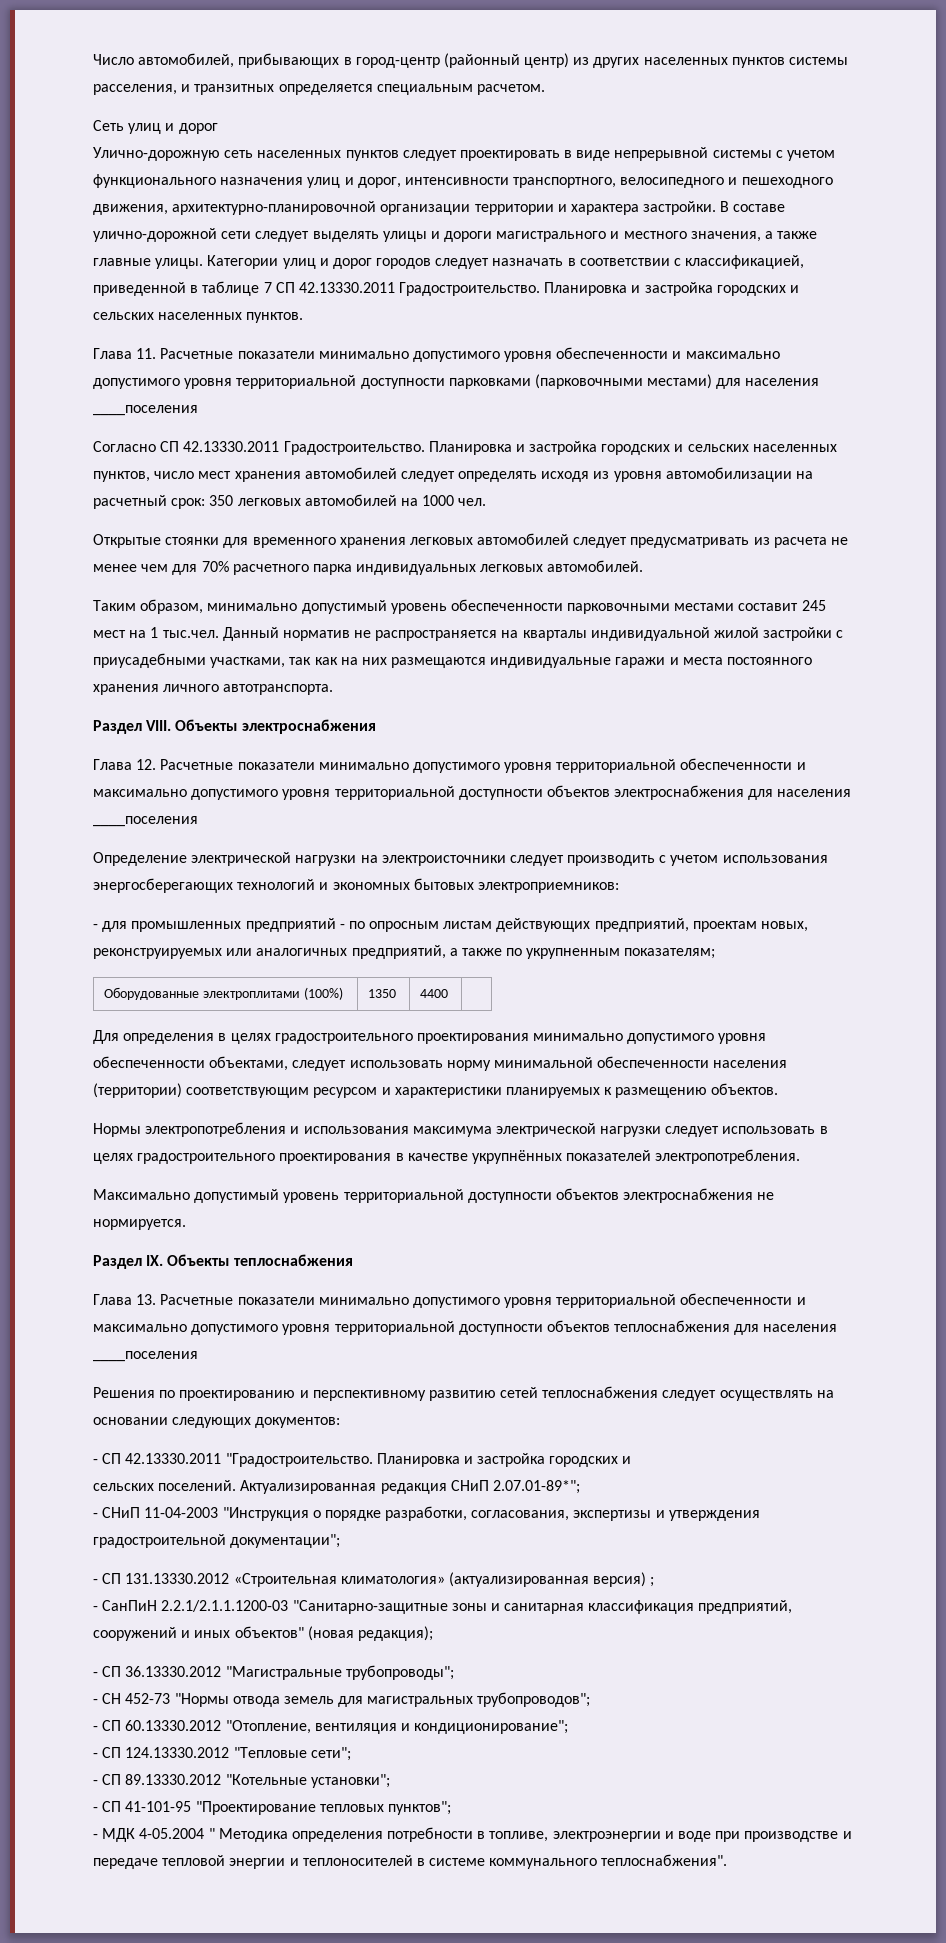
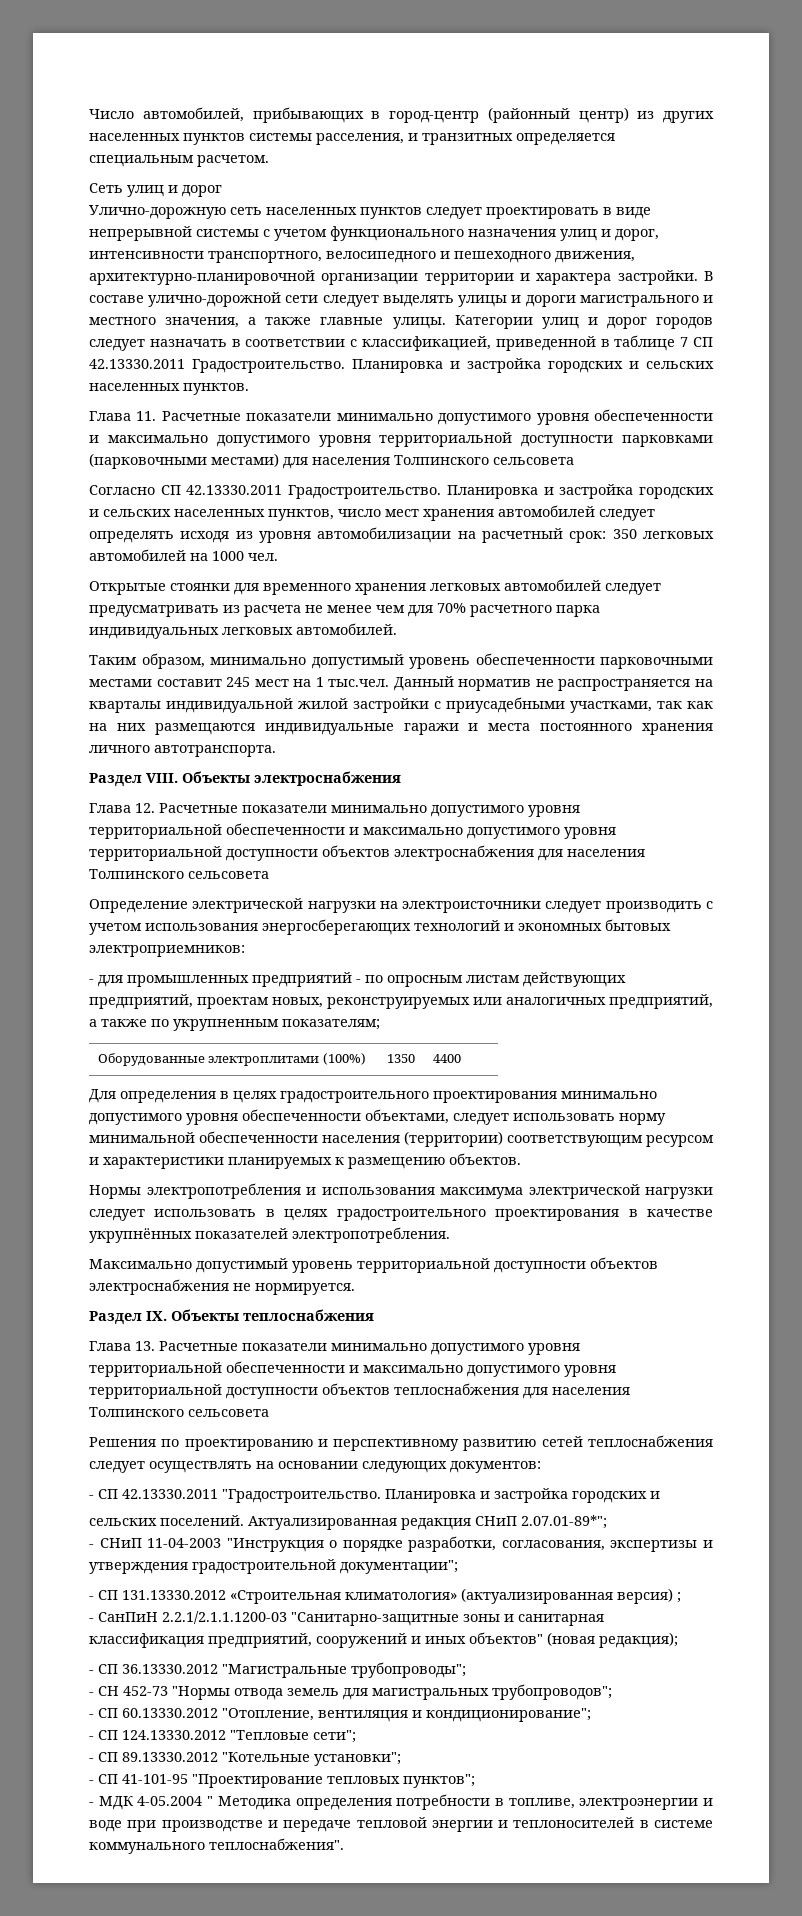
- Глава 11. Расчетные показатели минимально допустимого уровня обеспеченности и максимально допустимого уровня территориальной доступности парковками (парковочными местами) для населения ____поселения
+ Глава 11. Расчетные показатели минимально допустимого уровня обеспеченности и максимально допустимого уровня территориальной доступности парковками (парковочными местами) для населения Толпинского сельсовета
- Глава 12. Расчетные показатели минимально допустимого уровня территориальной обеспеченности и максимально допустимого уровня территориальной доступности объектов электроснабжения для населения ____поселения
+ Глава 12. Расчетные показатели минимально допустимого уровня территориальной обеспеченности и максимально допустимого уровня территориальной доступности объектов электроснабжения для населения Толпинского сельсовета
- Глава 13. Расчетные показатели минимально допустимого уровня территориальной обеспеченности и максимально допустимого уровня территориальной доступности объектов теплоснабжения для населения ____поселения
+ Глава 13. Расчетные показатели минимально допустимого уровня территориальной обеспеченности и максимально допустимого уровня территориальной доступности объектов теплоснабжения для населения Толпинского сельсовета

